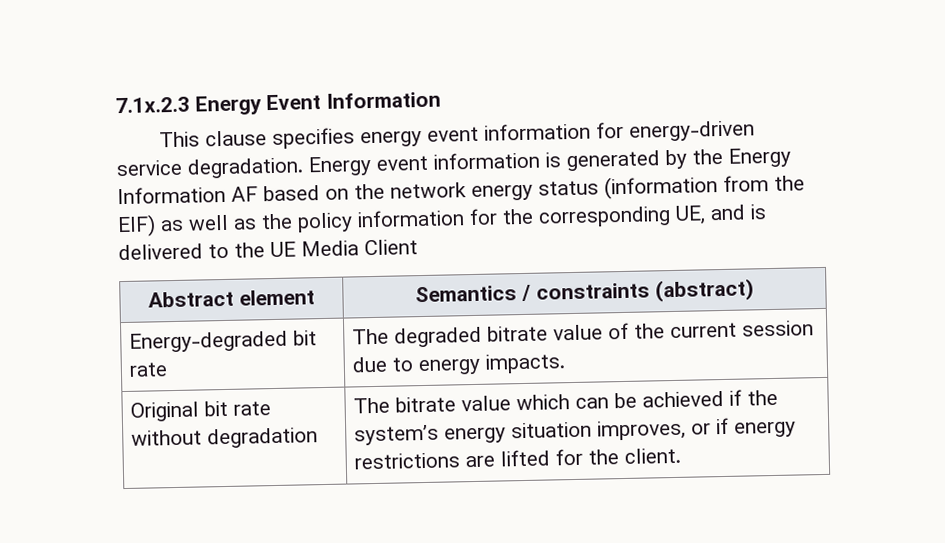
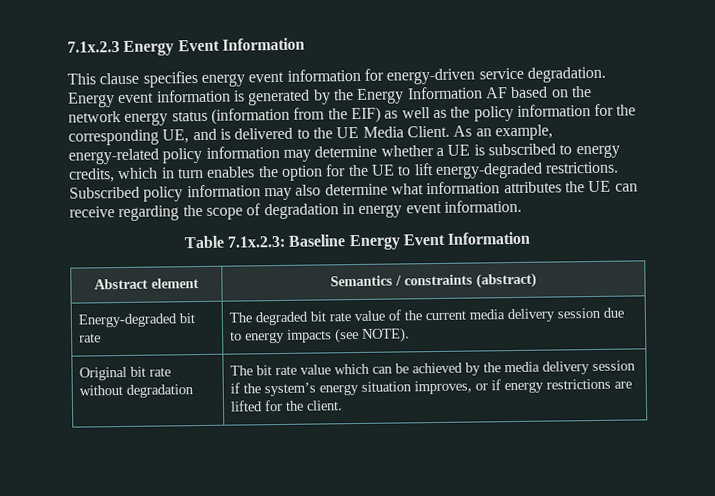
- Energy event information is generated by the Energy Information AF based on the network energy status (information from the EIF) as well as the policy information for the corresponding UE, and is delivered to the UE Media Client
+ Energy event information is generated by the Energy Information AF based on the network energy status (information from the EIF) as well as the policy information for the corresponding UE, and is delivered to the UE Media Client. As an example, energy-related policy information may determine whether a UE is subscribed to energy credits, which in turn enables the option for the UE to lift energy-degraded restrictions. Subscribed policy information may also determine what information attributes the UE can receive regarding the scope of degradation in energy event information.
+ Table 7.1x.2.3: Baseline Energy Event Information
- Energy-degraded bit rate | The degraded bitrate value of the current session due to energy impacts.
+ Energy-degraded bit rate | The degraded bit rate value of the current media delivery session due to energy impacts (see NOTE).
- Original bit rate without degradation | The bitrate value which can be achieved if the system’s energy situation improves, or if energy restrictions are lifted for the client.
+ Original bit rate without degradation | The bit rate value which can be achieved by the media delivery session if the system’s energy situation improves, or if energy restrictions are lifted for the client.

